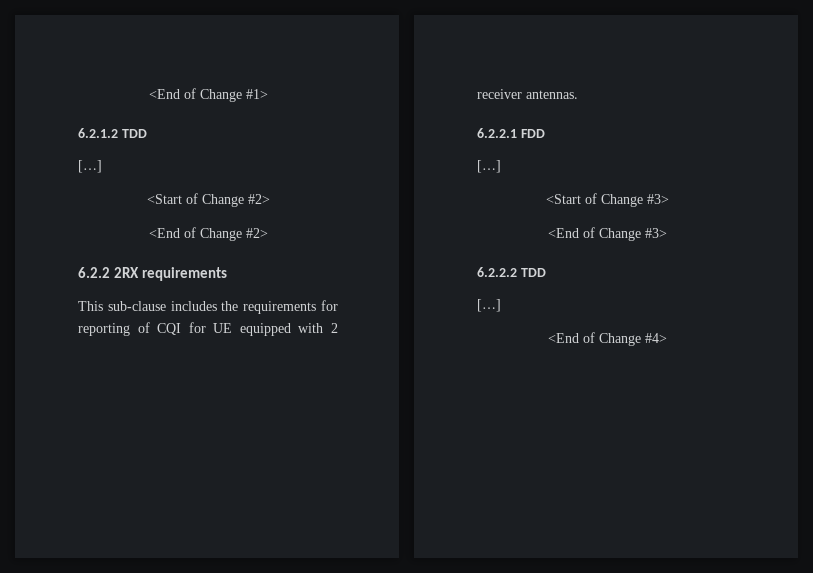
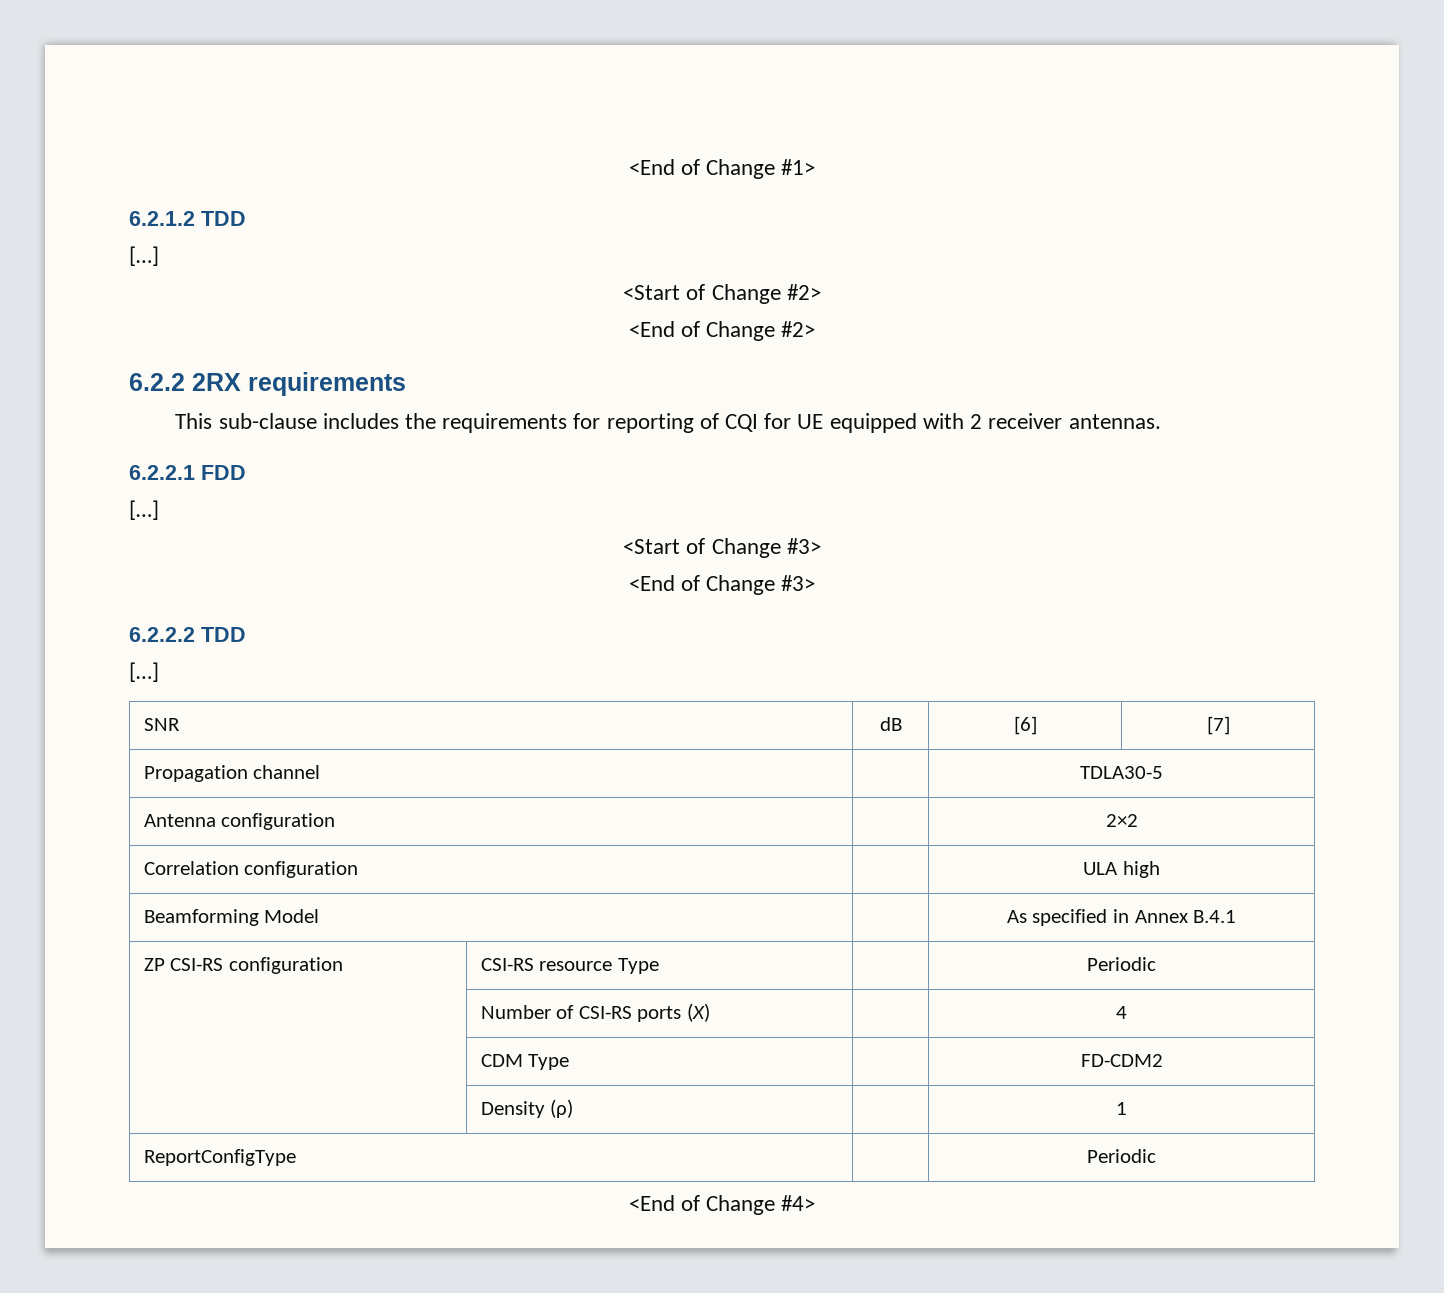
+ SNR | dB | [6] | [7]
+ Propagation channel | | TDLA30-5
+ Antenna configuration | | 2×2
+ Correlation configuration | | ULA high
+ Beamforming Model | | As specified in Annex B.4.1
+ ZP CSI-RS configuration | CSI-RS resource Type | | Periodic
+ | Number of CSI-RS ports (X) | | 4
+ | CDM Type | | FD-CDM2
+ | Density (ρ) | | 1
+ ReportConfigType | | Periodic

